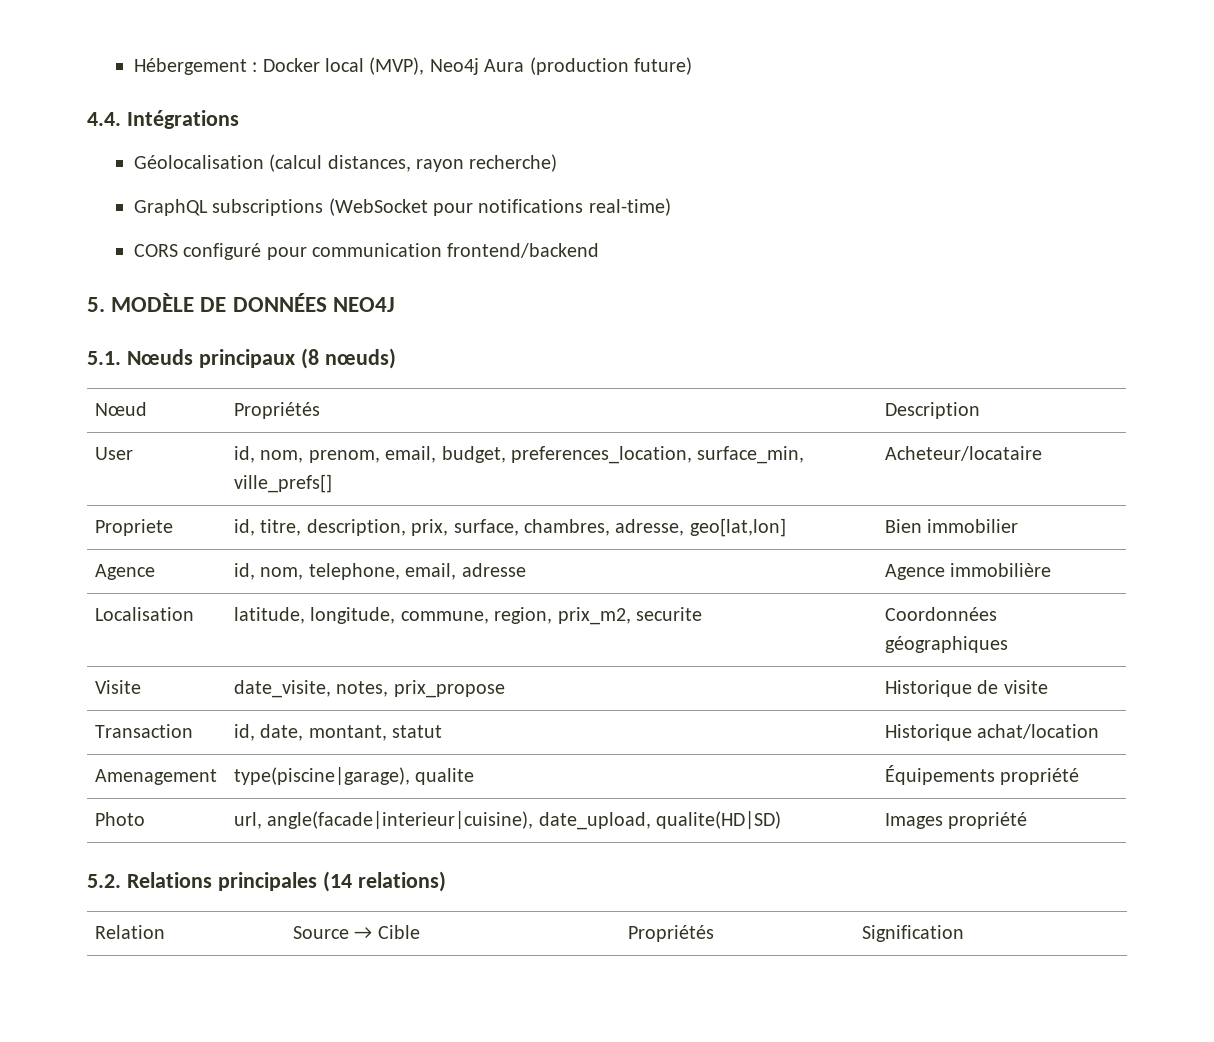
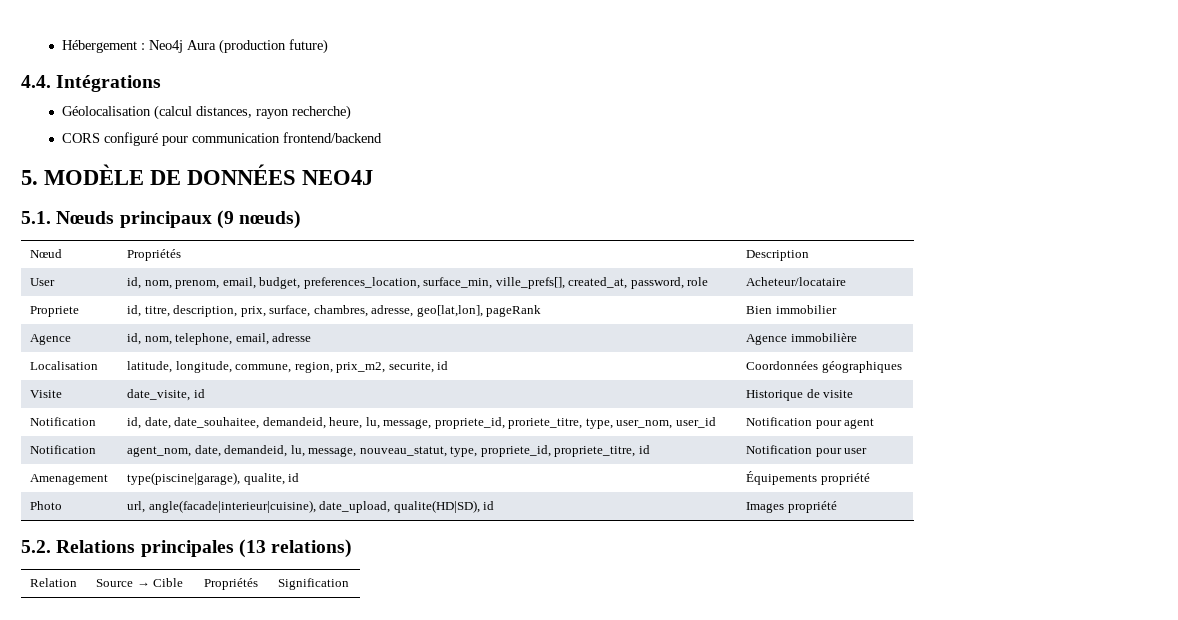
- Hébergement : Docker local (MVP), Neo4j Aura (production future)
+ Hébergement : Neo4j Aura (production future)
- GraphQL subscriptions (WebSocket pour notifications real-time)
- 5.1. Nœuds principaux (8 nœuds)
+ 5.1. Nœuds principaux (9 nœuds)
- User | id, nom, prenom, email, budget, preferences_location, surface_min, ville_prefs[] | Acheteur/locataire
+ User | id, nom, prenom, email, budget, preferences_location, surface_min, ville_prefs[], created_at, password, role | Acheteur/locataire
- Propriete | id, titre, description, prix, surface, chambres, adresse, geo[lat,lon] | Bien immobilier
+ Propriete | id, titre, description, prix, surface, chambres, adresse, geo[lat,lon], pageRank | Bien immobilier
- Localisation | latitude, longitude, commune, region, prix_m2, securite | Coordonnées géographiques
+ Localisation | latitude, longitude, commune, region, prix_m2, securite, id | Coordonnées géographiques
- Visite | date_visite, notes, prix_propose | Historique de visite
+ Visite | date_visite, id | Historique de visite
- Transaction | id, date, montant, statut | Historique achat/location
+ Notification | id, date, date_souhaitee, demandeid, heure, lu, message, propriete_id, proriete_titre, type, user_nom, user_id | Notification pour agent
+ Notification | agent_nom, date, demandeid, lu, message, nouveau_statut, type, propriete_id, propriete_titre, id | Notification pour user
- Amenagement | type(piscine|garage), qualite | Équipements propriété
+ Amenagement | type(piscine|garage), qualite, id | Équipements propriété
- Photo | url, angle(facade|interieur|cuisine), date_upload, qualite(HD|SD) | Images propriété
+ Photo | url, angle(facade|interieur|cuisine), date_upload, qualite(HD|SD), id | Images propriété
- 5.2. Relations principales (14 relations)
+ 5.2. Relations principales (13 relations)

